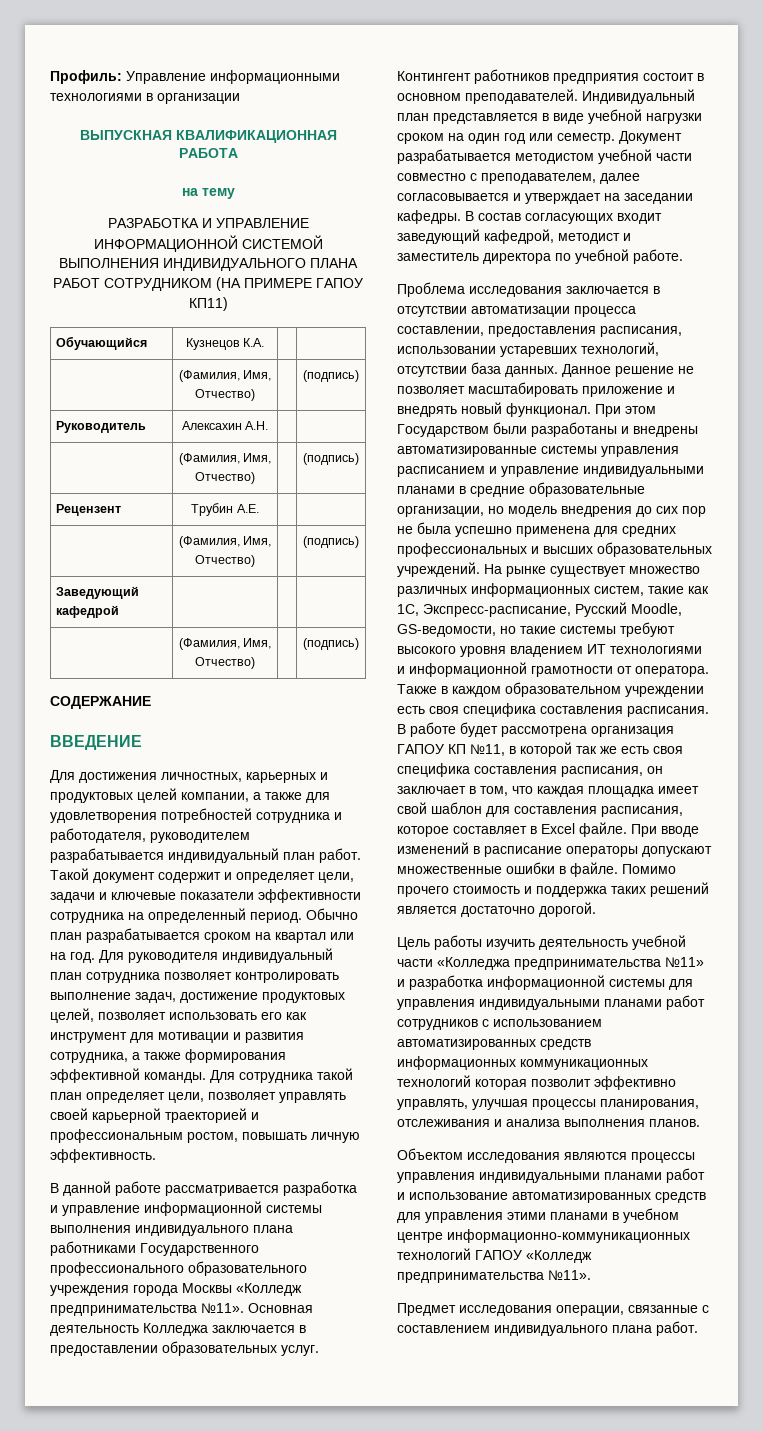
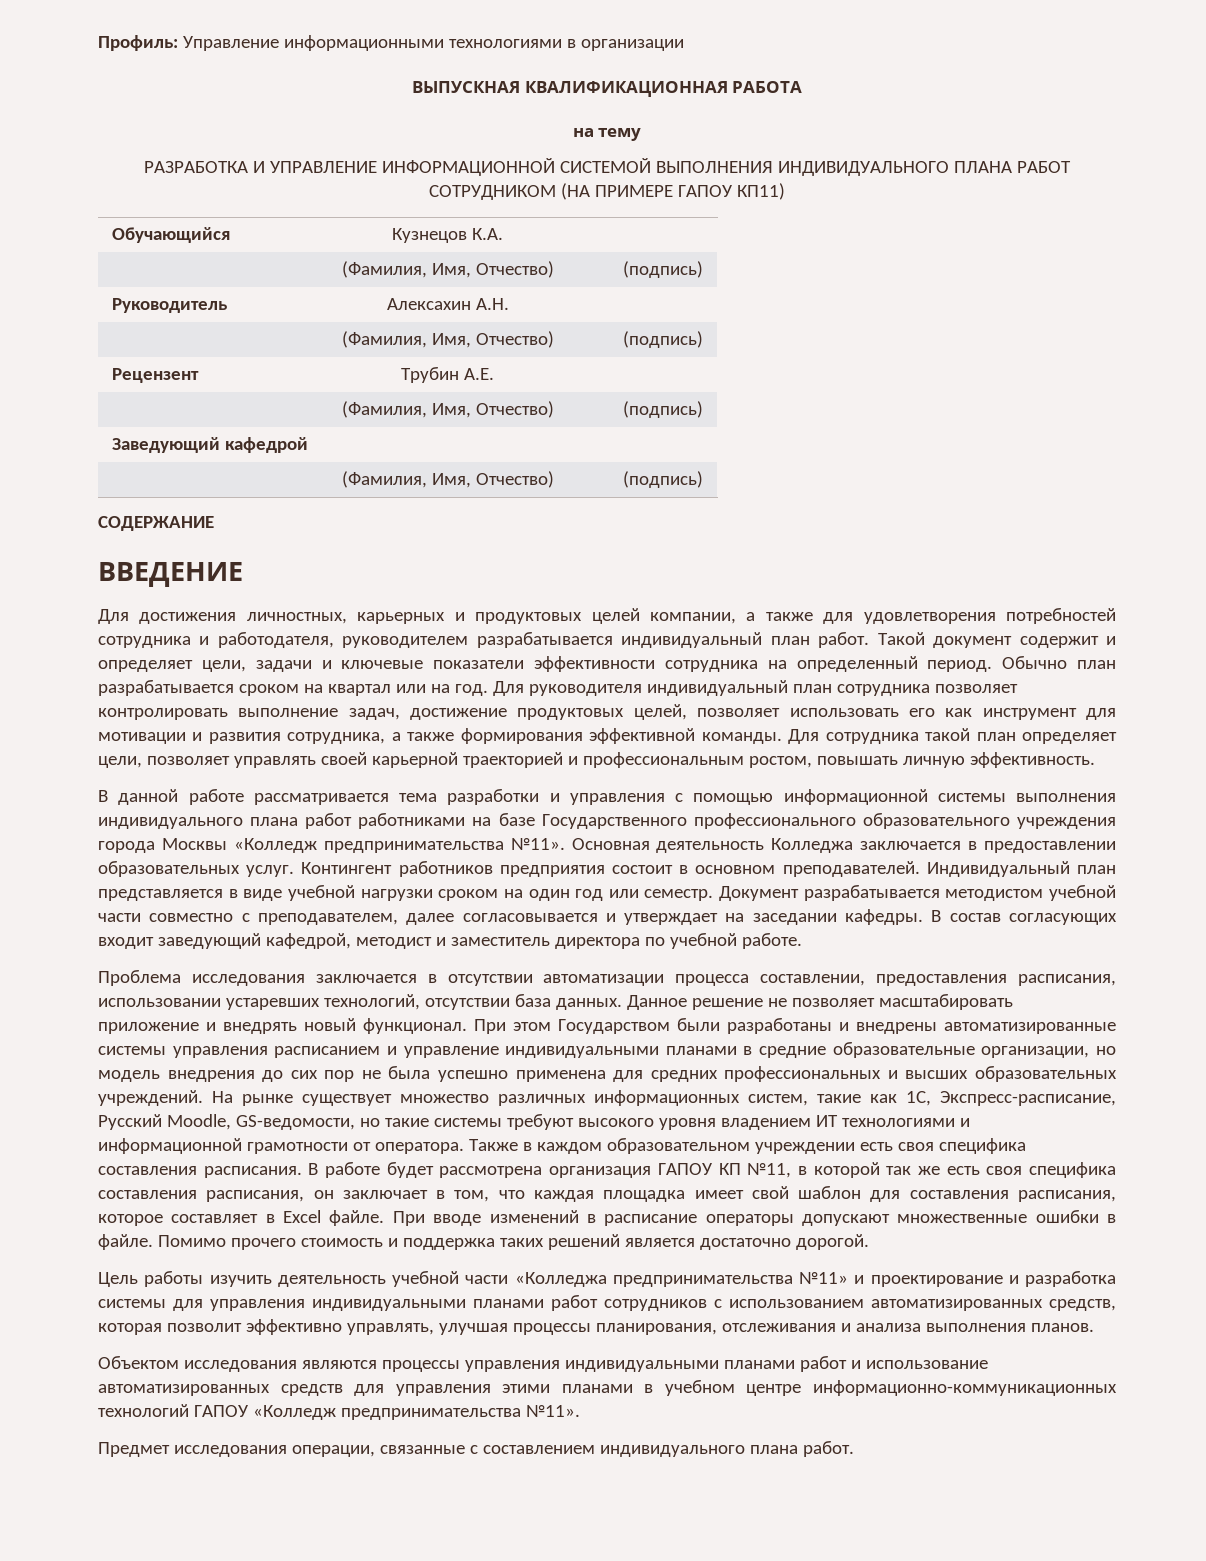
- В данной работе рассматривается разработка и управление информационной системы выполнения индивидуального плана работниками Государственного профессионального образовательного учреждения города Москвы «Колледж предпринимательства №11».
+ В данной работе рассматривается тема разработки и управления с помощью информационной системы выполнения индивидуального плана работ работниками на базе Государственного профессионального образовательного учреждения города Москвы «Колледж предпринимательства №11».
- Цель работы изучить деятельность учебной части «Колледжа предпринимательства №11» и разработка информационной системы для управления индивидуальными планами работ сотрудников с использованием автоматизированных средств информационных коммуникационных технологий которая позволит эффективно управлять, улучшая процессы планирования, отслеживания и анализа выполнения планов.
+ Цель работы изучить деятельность учебной части «Колледжа предпринимательства №11» и проектирование и разработка системы для управления индивидуальными планами работ сотрудников с использованием автоматизированных средств, которая позволит эффективно управлять, улучшая процессы планирования, отслеживания и анализа выполнения планов.

